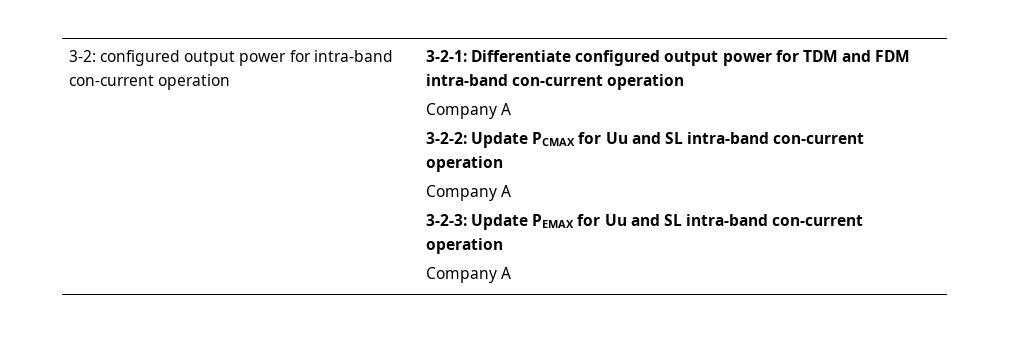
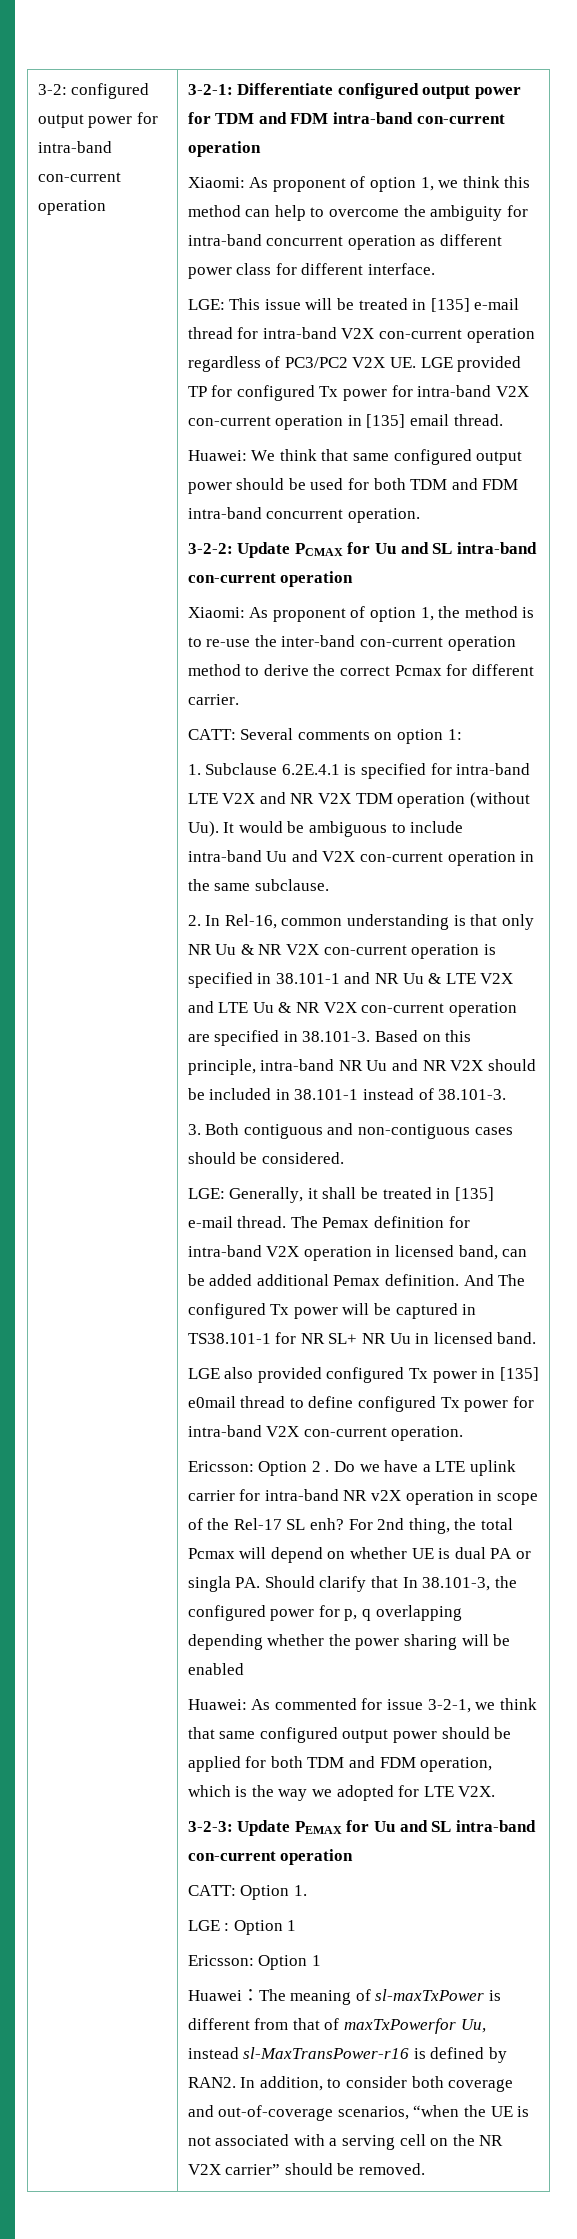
  3-2-1: Differentiate configured output power for TDM and FDM intra-band con-current operation
- Company A
+ Xiaomi: As proponent of option 1, we think this method can help to overcome the ambiguity for intra-band concurrent operation as different power class for different interface.
+ LGE: This issue will be treated in [135] e-mail thread for intra-band V2X con-current operation regardless of PC3/PC2 V2X UE. LGE provided TP for configured Tx power for intra-band V2X con-current operation in [135] email thread.
+ Huawei: We think that same configured output power should be used for both TDM and FDM intra-band concurrent operation.
  3-2-2: Update PCMAX for Uu and SL intra-band con-current operation
- Company A
+ Xiaomi: As proponent of option 1, the method is to re-use the inter-band con-current operation method to derive the correct Pcmax for different carrier.
+ CATT: Several comments on option 1:
+ 1. Subclause 6.2E.4.1 is specified for intra-band LTE V2X and NR V2X TDM operation (without Uu). It would be ambiguous to include intra-band Uu and V2X con-current operation in the same subclause.
+ 2. In Rel-16, common understanding is that only NR Uu & NR V2X con-current operation is specified in 38.101-1 and NR Uu & LTE V2X and LTE Uu & NR V2X con-current operation are specified in 38.101-3. Based on this principle, intra-band NR Uu and NR V2X should be included in 38.101-1 instead of 38.101-3.
+ 3. Both contiguous and non-contiguous cases should be considered.
+ LGE: Generally, it shall be treated in [135] e-mail thread. The Pemax definition for intra-band V2X operation in licensed band, can be added additional Pemax definition. And The configured Tx power will be captured in TS38.101-1 for NR SL+ NR Uu in licensed band.
+ LGE also provided configured Tx power in [135] e0mail thread to define configured Tx power for intra-band V2X con-current operation.
+ Ericsson: Option 2 . Do we have a LTE uplink carrier for intra-band NR v2X operation in scope of the Rel-17 SL enh? For 2nd thing, the total Pcmax will depend on whether UE is dual PA or singla PA. Should clarify that In 38.101-3, the configured power for p, q overlapping depending whether the power sharing will be enabled
+ Huawei: As commented for issue 3-2-1, we think that same configured output power should be applied for both TDM and FDM operation, which is the way we adopted for LTE V2X.
  3-2-3: Update PEMAX for Uu and SL intra-band con-current operation
- Company A
+ CATT: Option 1.
+ LGE : Option 1
+ Ericsson: Option 1
+ Huawei：The meaning of sl-maxTxPower is different from that of maxTxPowerfor Uu, instead sl-MaxTransPower-r16 is defined by RAN2. In addition, to consider both coverage and out-of-coverage scenarios, “when the UE is not associated with a serving cell on the NR V2X carrier” should be removed.

